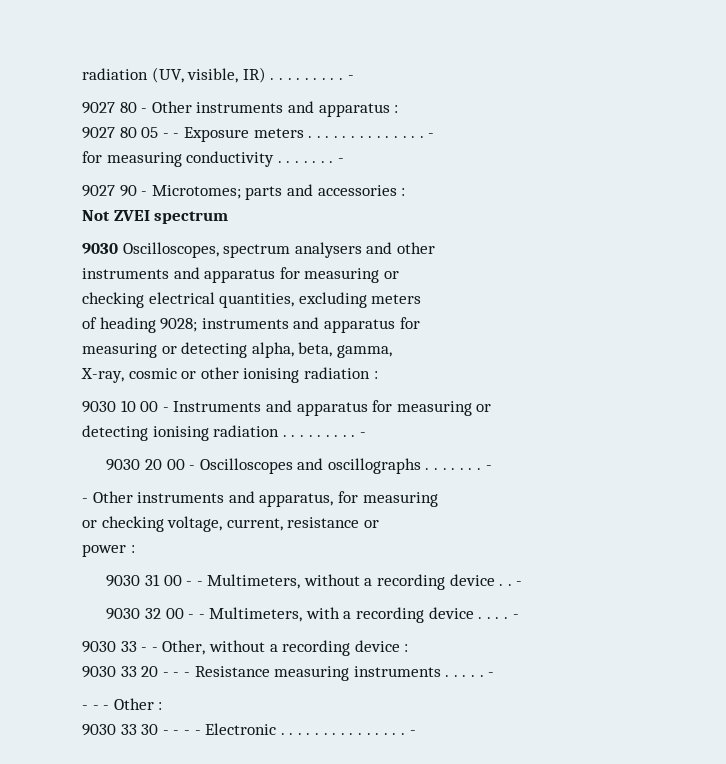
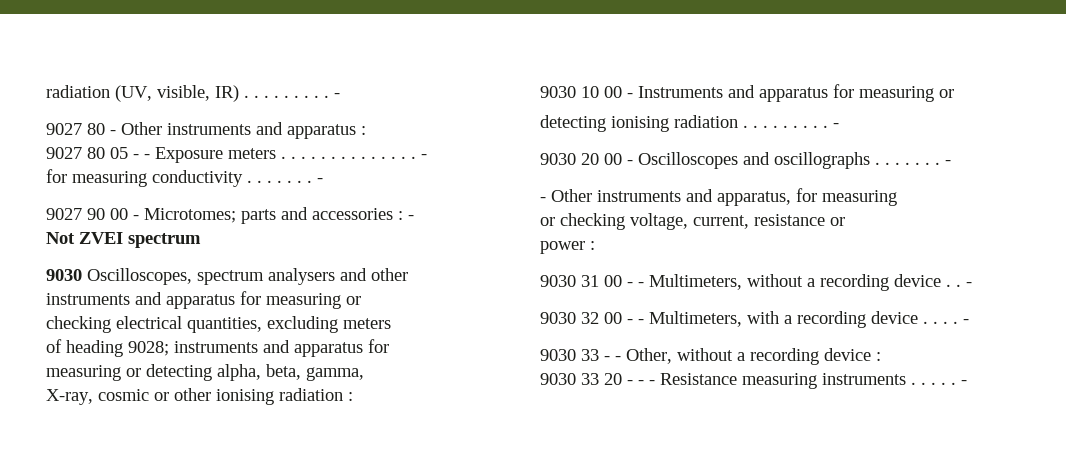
- 9027 90 - Microtomes; parts and accessories :
+ 9027 90 00 - Microtomes; parts and accessories : -
- - - - Other :
- 9030 33 30 - - - - Electronic . . . . . . . . . . . . . . . -

